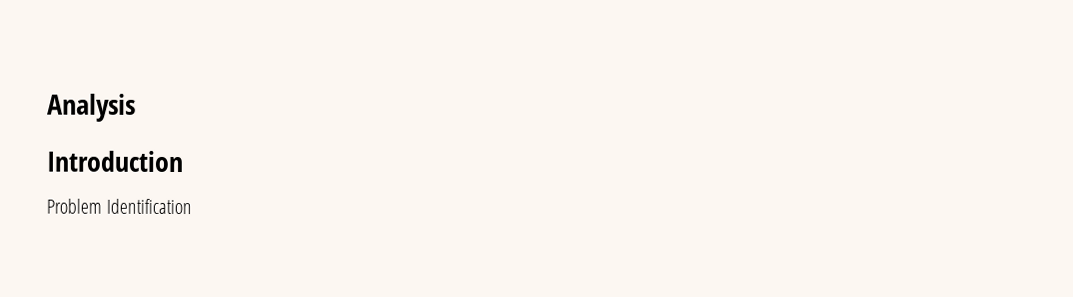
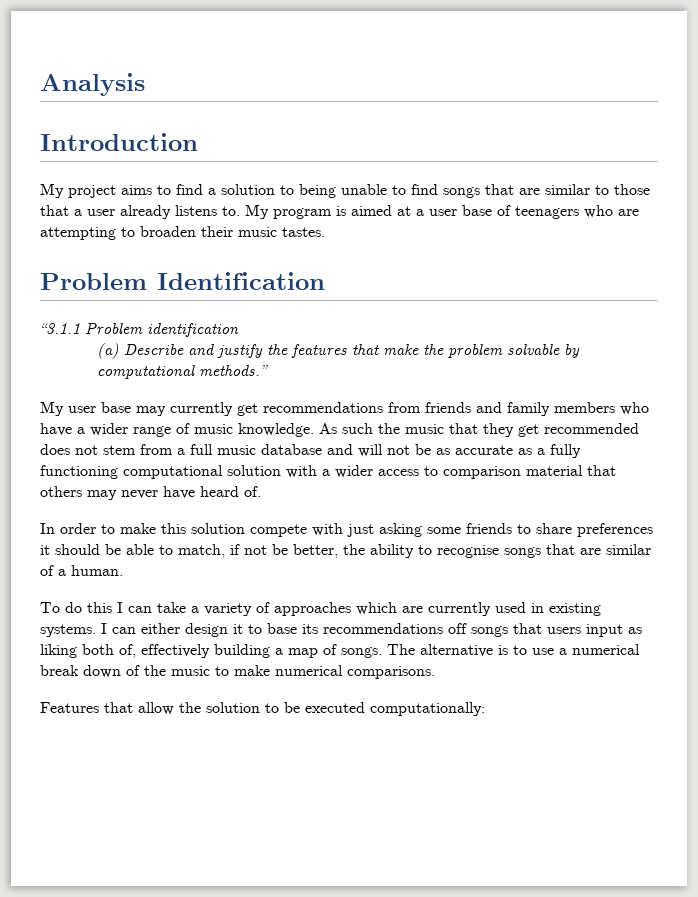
+ My project aims to find a solution to being unable to find songs that are similar to those that a user already listens to. My program is aimed at a user base of teenagers who are attempting to broaden their music tastes.
  Problem Identification
+ “3.1.1 Problem identification
+ (a) Describe and justify the features that make the problem solvable by computational methods.”
+ My user base may currently get recommendations from friends and family members who have a wider range of music knowledge. As such the music that they get recommended does not stem from a full music database and will not be as accurate as a fully functioning computational solution with a wider access to comparison material that others may never have heard of.
+ In order to make this solution compete with just asking some friends to share preferences it should be able to match, if not be better, the ability to recognise songs that are similar of a human.
+ To do this I can take a variety of approaches which are currently used in existing systems. I can either design it to base its recommendations off songs that users input as liking both of, effectively building a map of songs. The alternative is to use a numerical break down of the music to make numerical comparisons.
+ Features that allow the solution to be executed computationally:

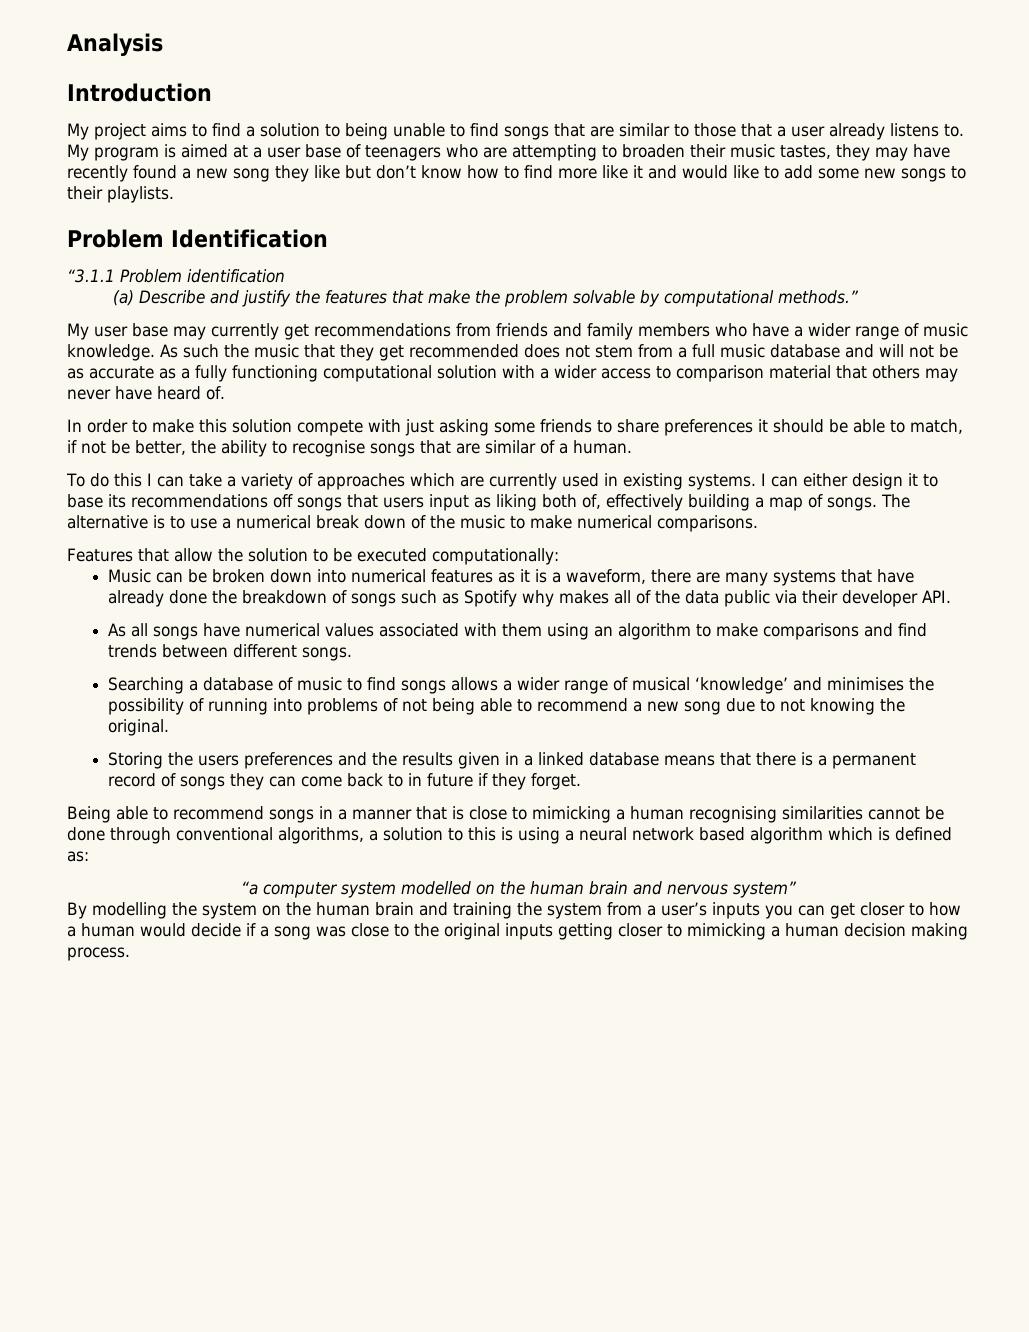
- My program is aimed at a user base of teenagers who are attempting to broaden their music tastes.
+ My program is aimed at a user base of teenagers who are attempting to broaden their music tastes, they may have recently found a new song they like but don’t know how to find more like it and would like to add some new songs to their playlists.
+ Music can be broken down into numerical features as it is a waveform, there are many systems that have already done the breakdown of songs such as Spotify why makes all of the data public via their developer API.
+ As all songs have numerical values associated with them using an algorithm to make comparisons and find trends between different songs.
+ Searching a database of music to find songs allows a wider range of musical ‘knowledge’ and minimises the possibility of running into problems of not being able to recommend a new song due to not knowing the original.
+ Storing the users preferences and the results given in a linked database means that there is a permanent record of songs they can come back to in future if they forget.
+ Being able to recommend songs in a manner that is close to mimicking a human recognising similarities cannot be done through conventional algorithms, a solution to this is using a neural network based algorithm which is defined as:
+ “a computer system modelled on the human brain and nervous system”
+ By modelling the system on the human brain and training the system from a user’s inputs you can get closer to how a human would decide if a song was close to the original inputs getting closer to mimicking a human decision making process.

